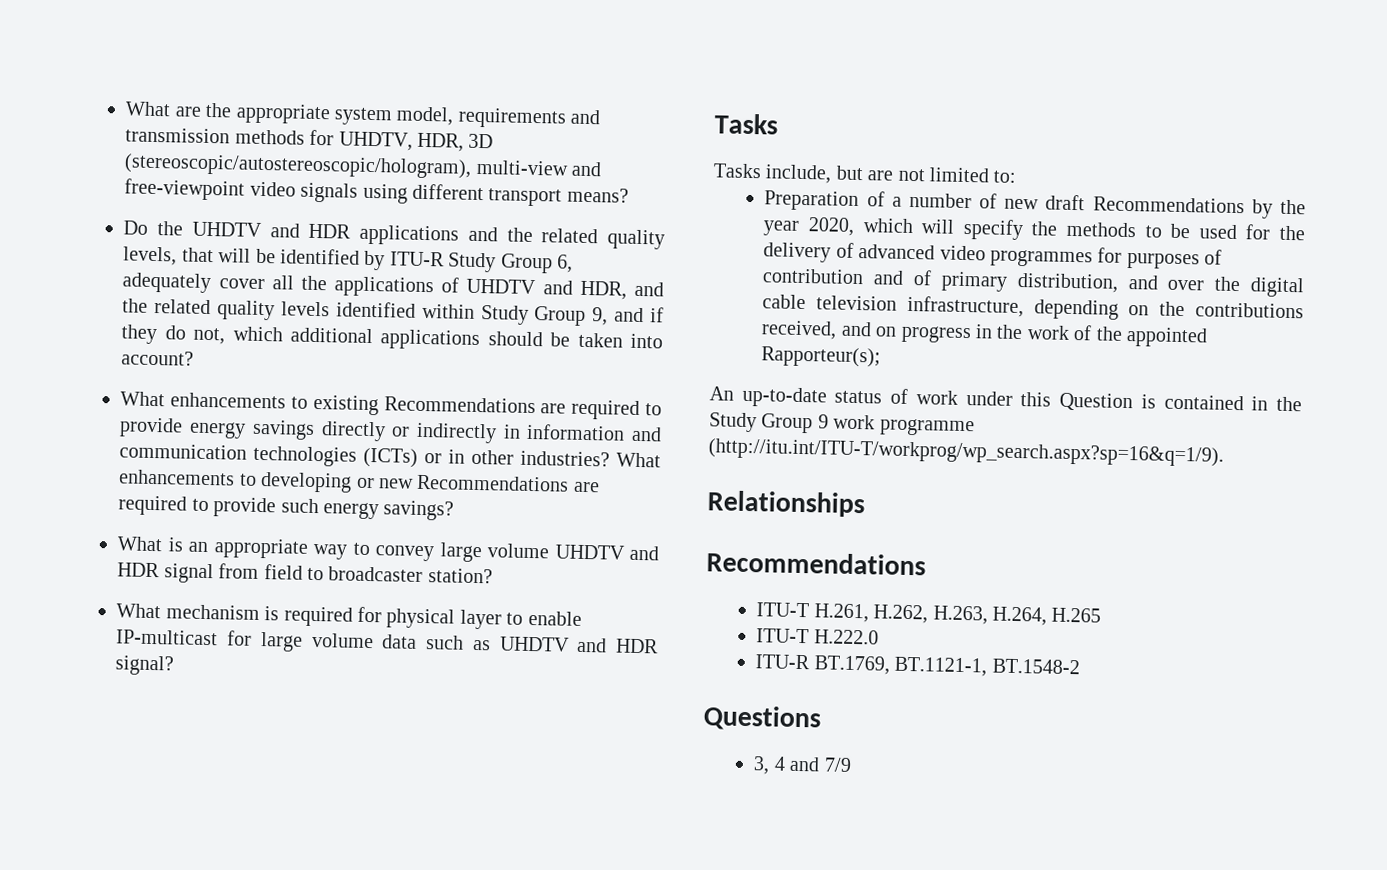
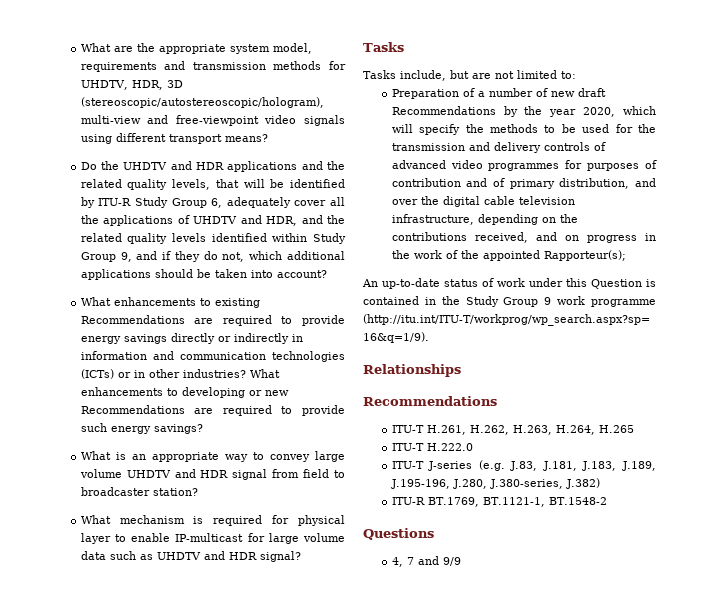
- Preparation of a number of new draft Recommendations by the year 2020, which will specify the methods to be used for the delivery of advanced video programmes for purposes of contribution and of primary distribution, and over the digital cable television infrastructure, depending on the contributions received, and on progress in the work of the appointed Rapporteur(s);
+ Preparation of a number of new draft Recommendations by the year 2020, which will specify the methods to be used for the transmission and delivery controls of advanced video programmes for purposes of contribution and of primary distribution, and over the digital cable television infrastructure, depending on the contributions received, and on progress in the work of the appointed Rapporteur(s);
+ ITU-T J-series (e.g. J.83, J.181, J.183, J.189, J.195-196, J.280, J.380-series, J.382)
- 3, 4 and 7/9
+ 4, 7 and 9/9

